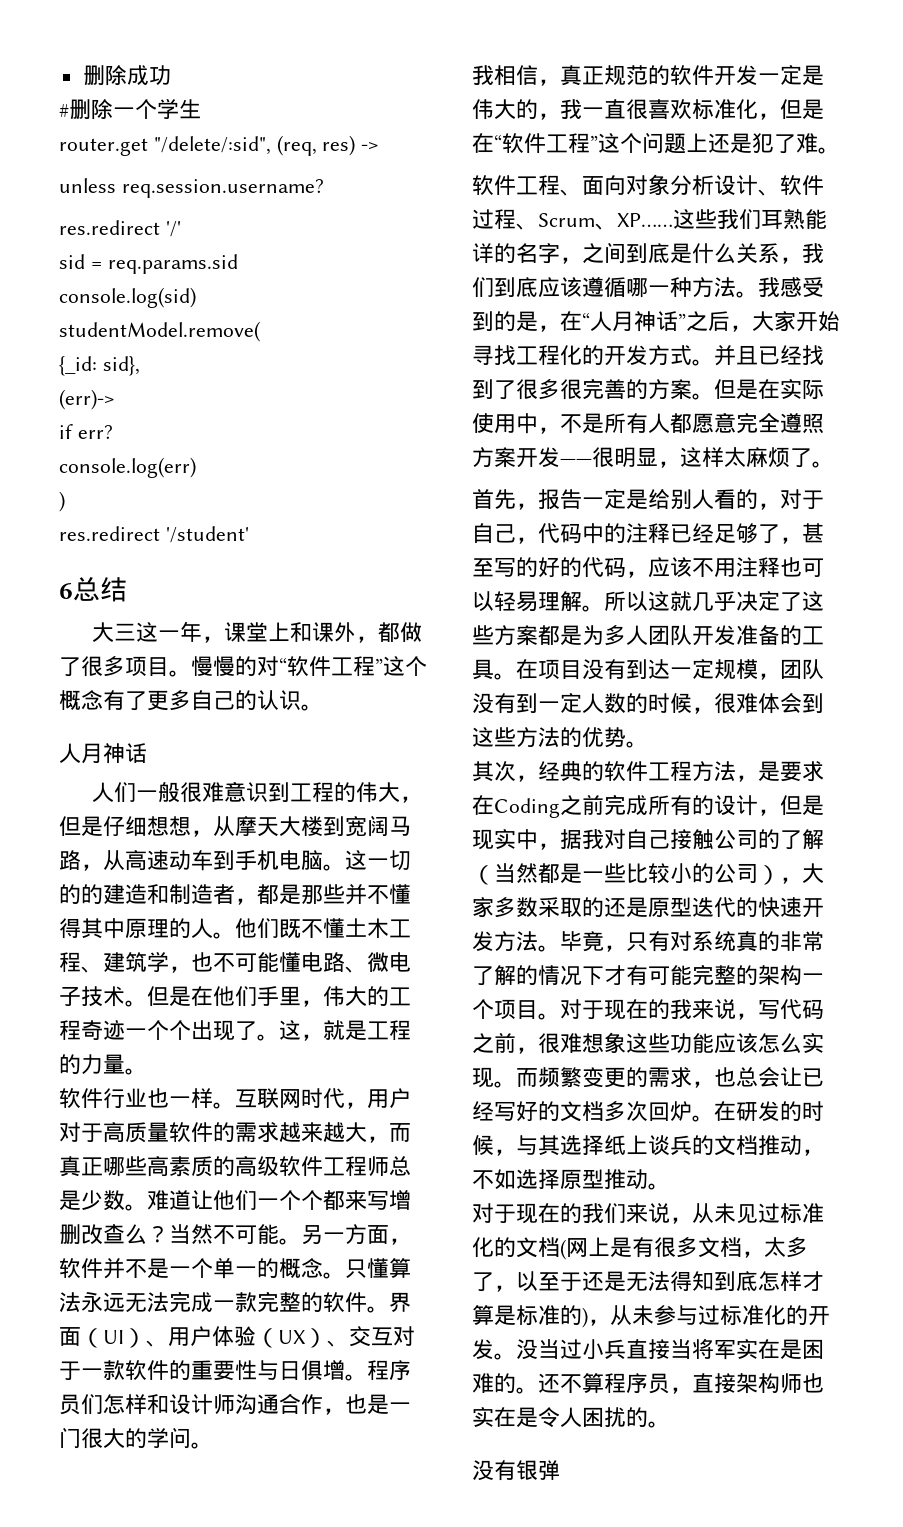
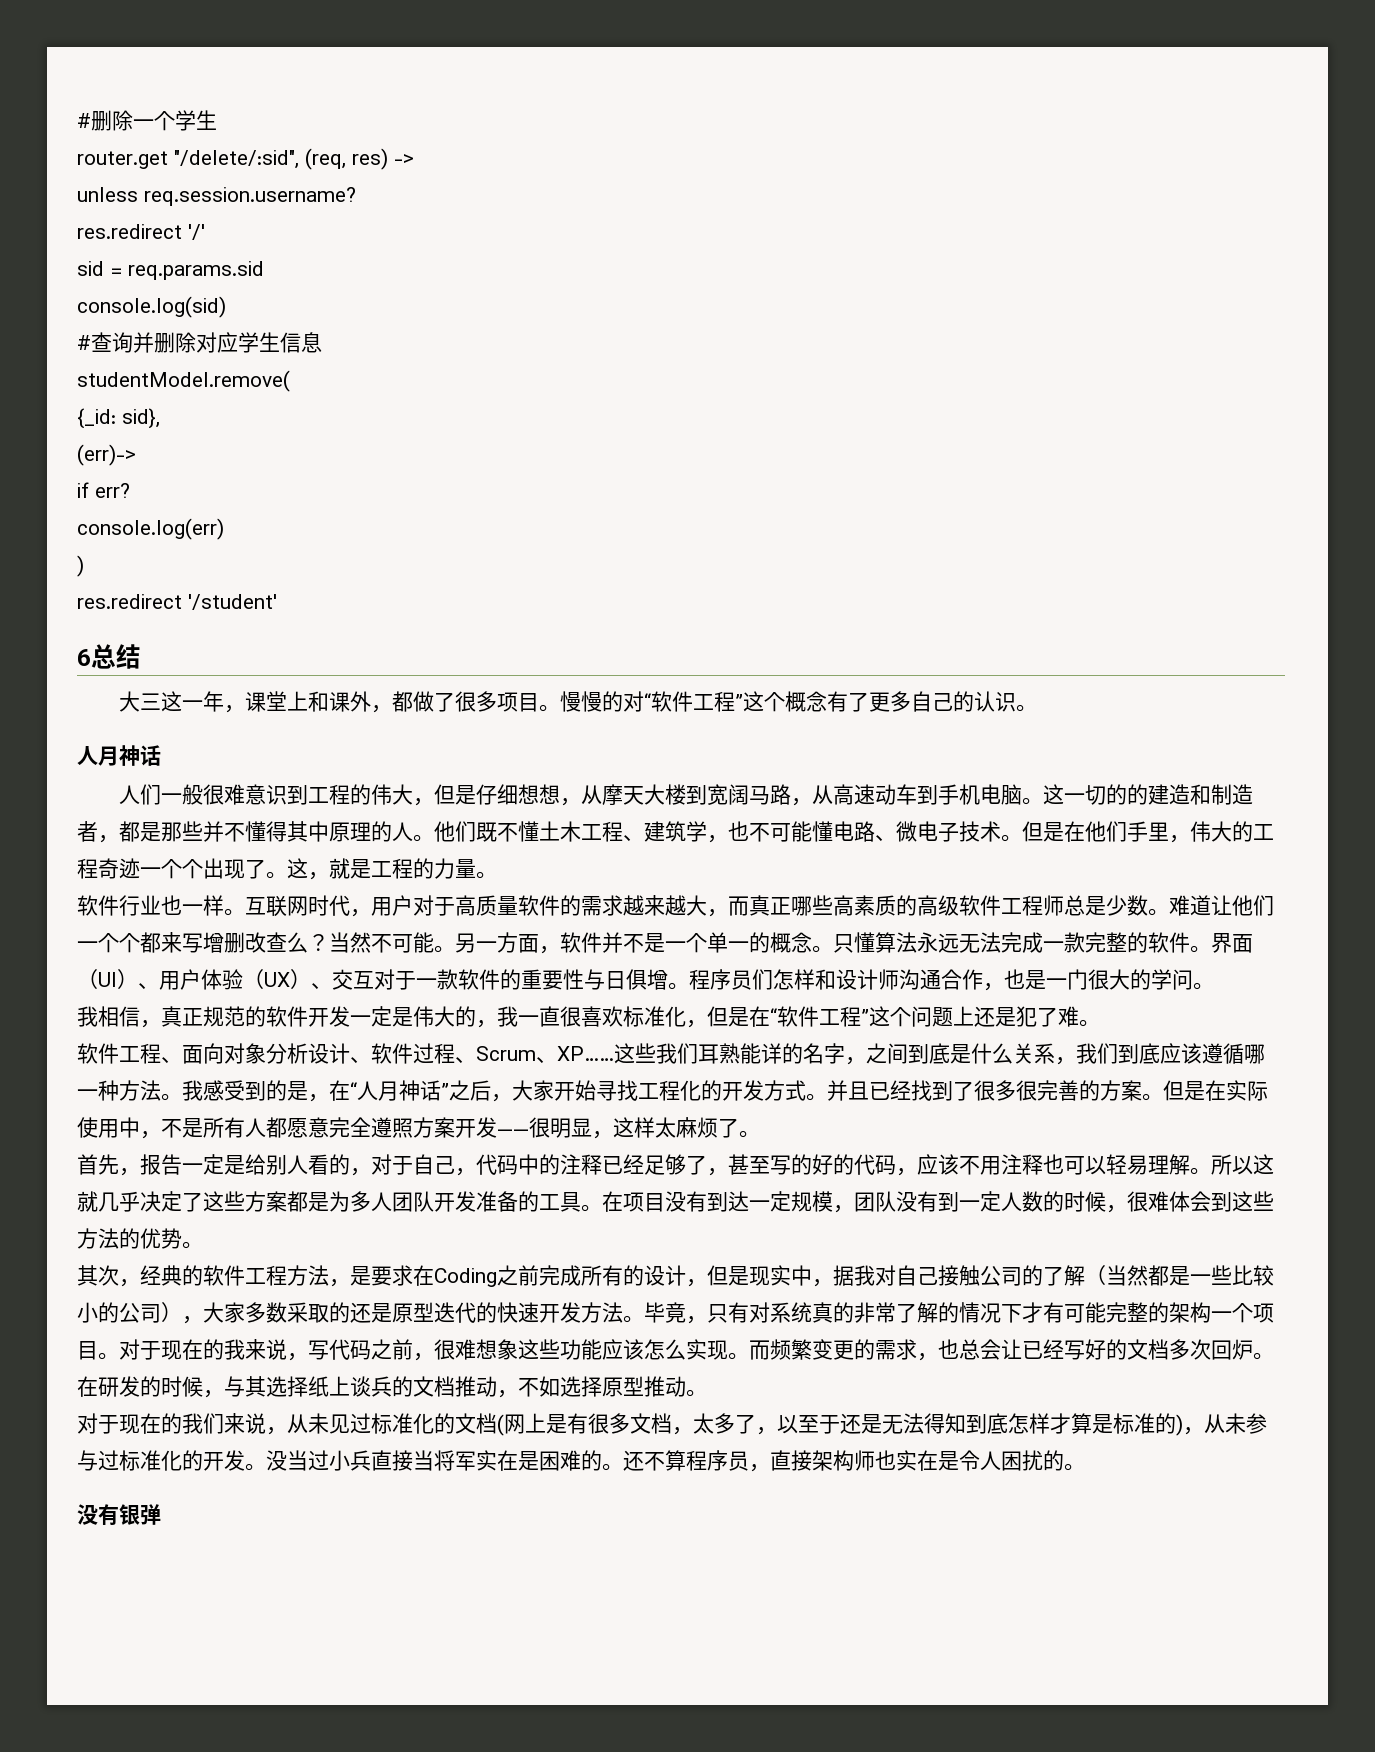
- 删除成功
+ #查询并删除对应学生信息

